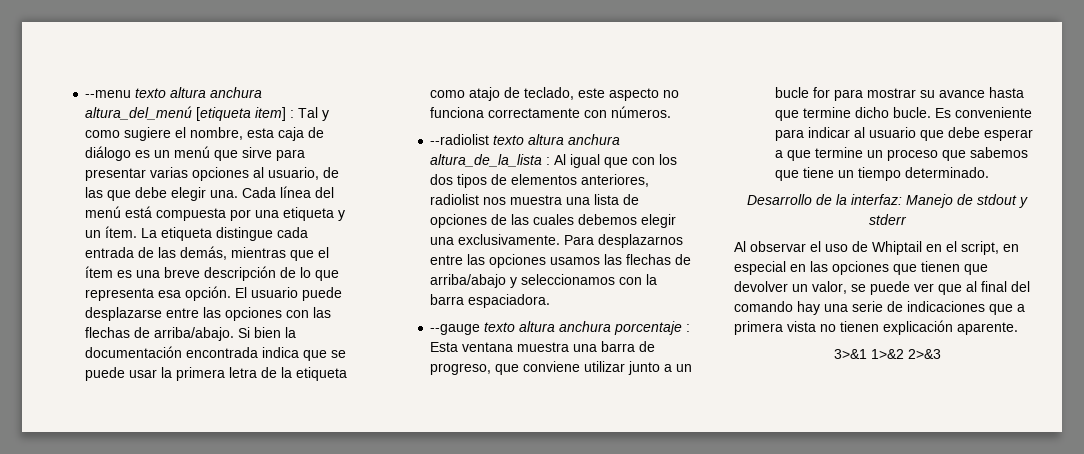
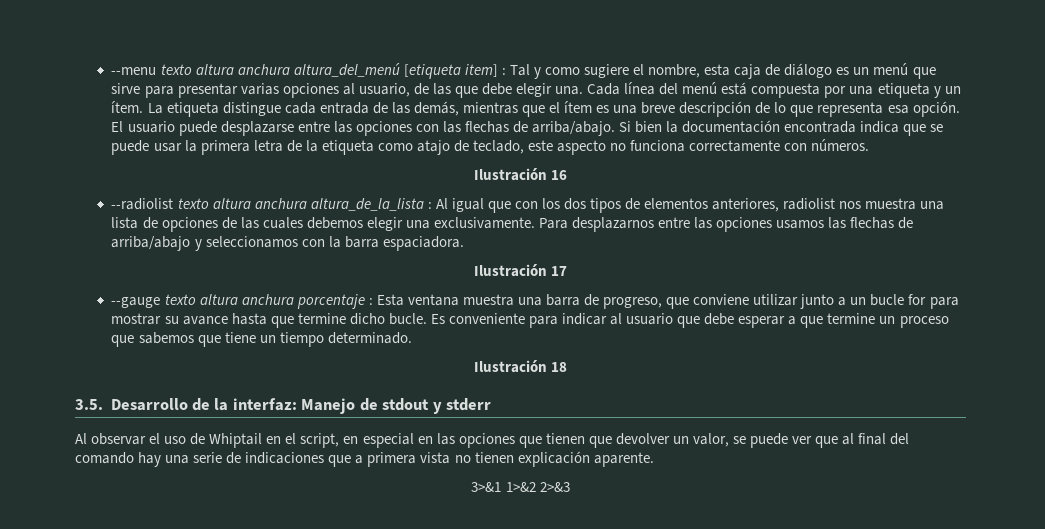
+ Ilustración 16
+ Ilustración 17
- Desarrollo de la interfaz: Manejo de stdout y stderr
+ Ilustración 18
+ 3.5. Desarrollo de la interfaz: Manejo de stdout y stderr

